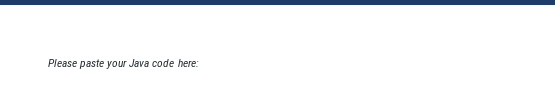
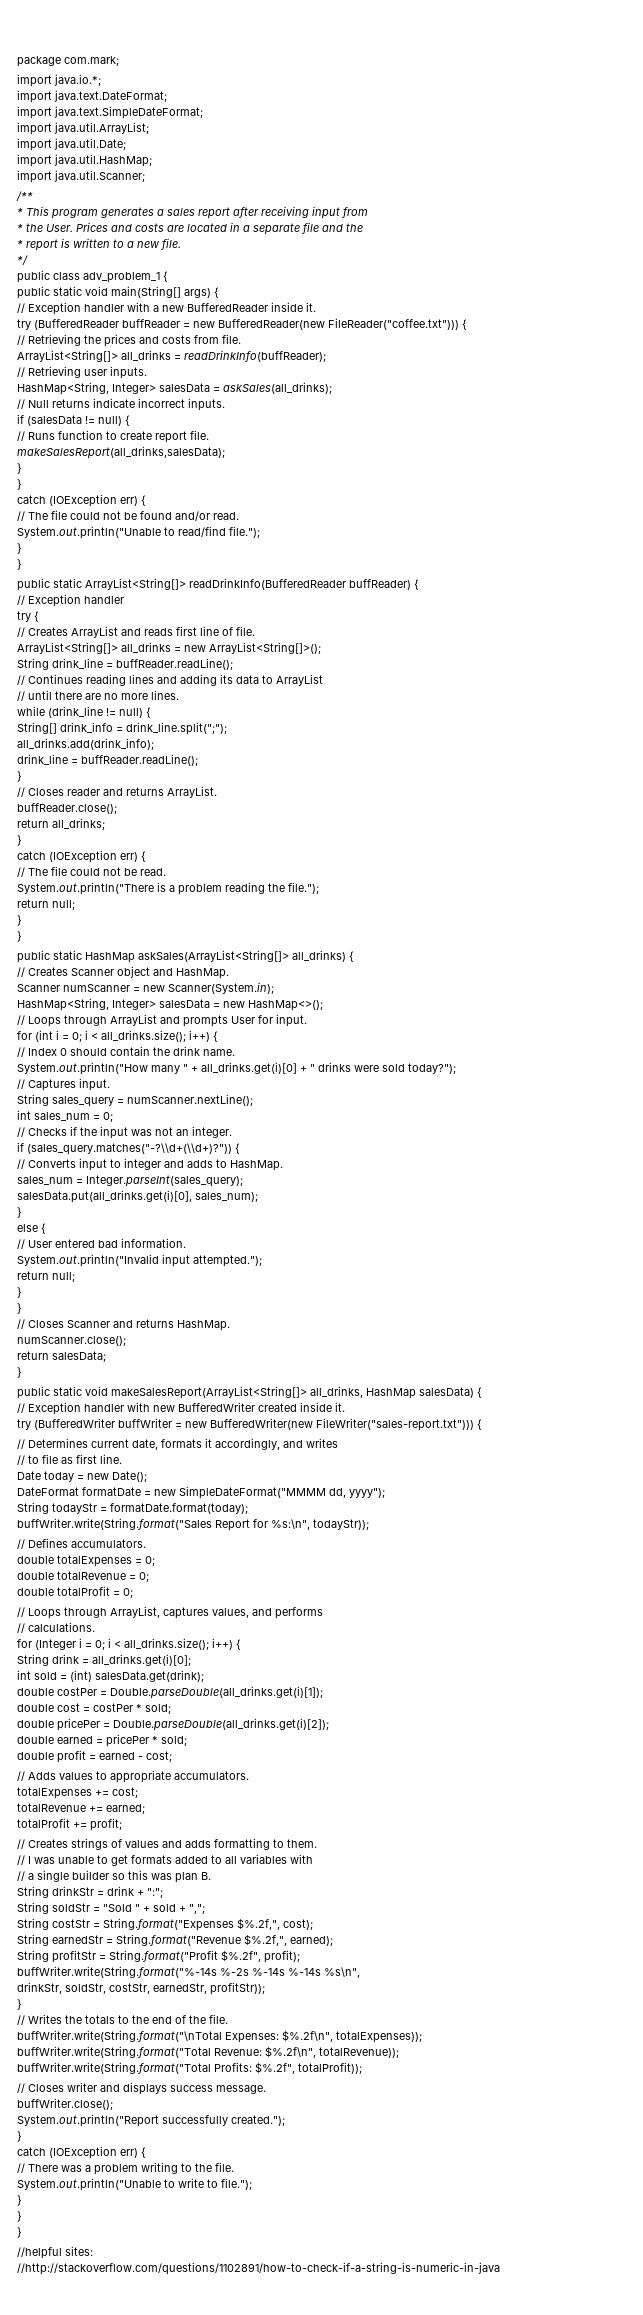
- Please paste your Java code here:
+ package com.mark;
+ import java.io.*;
+ import java.text.DateFormat;
+ import java.text.SimpleDateFormat;
+ import java.util.ArrayList;
+ import java.util.Date;
+ import java.util.HashMap;
+ import java.util.Scanner;
+ /**
+ * This program generates a sales report after receiving input from
+ * the User. Prices and costs are located in a separate file and the
+ * report is written to a new file.
+ */
+ public class adv_problem_1 {
+ public static void main(String[] args) {
+ // Exception handler with a new BufferedReader inside it.
+ try (BufferedReader buffReader = new BufferedReader(new FileReader("coffee.txt"))) {
+ // Retrieving the prices and costs from file.
+ ArrayList<String[]> all_drinks = readDrinkInfo(buffReader);
+ // Retrieving user inputs.
+ HashMap<String, Integer> salesData = askSales(all_drinks);
+ // Null returns indicate incorrect inputs.
+ if (salesData != null) {
+ // Runs function to create report file.
+ makeSalesReport(all_drinks,salesData);
+ }
+ }
+ catch (IOException err) {
+ // The file could not be found and/or read.
+ System.out.println("Unable to read/find file.");
+ }
+ }
+ public static ArrayList<String[]> readDrinkInfo(BufferedReader buffReader) {
+ // Exception handler
+ try {
+ // Creates ArrayList and reads first line of file.
+ ArrayList<String[]> all_drinks = new ArrayList<String[]>();
+ String drink_line = buffReader.readLine();
+ // Continues reading lines and adding its data to ArrayList
+ // until there are no more lines.
+ while (drink_line != null) {
+ String[] drink_info = drink_line.split(";");
+ all_drinks.add(drink_info);
+ drink_line = buffReader.readLine();
+ }
+ // Closes reader and returns ArrayList.
+ buffReader.close();
+ return all_drinks;
+ }
+ catch (IOException err) {
+ // The file could not be read.
+ System.out.println("There is a problem reading the file.");
+ return null;
+ }
+ }
+ public static HashMap askSales(ArrayList<String[]> all_drinks) {
+ // Creates Scanner object and HashMap.
+ Scanner numScanner = new Scanner(System.in);
+ HashMap<String, Integer> salesData = new HashMap<>();
+ // Loops through ArrayList and prompts User for input.
+ for (int i = 0; i < all_drinks.size(); i++) {
+ // Index 0 should contain the drink name.
+ System.out.println("How many " + all_drinks.get(i)[0] + " drinks were sold today?");
+ // Captures input.
+ String sales_query = numScanner.nextLine();
+ int sales_num = 0;
+ // Checks if the input was not an integer.
+ if (sales_query.matches("-?\\d+(\\d+)?")) {
+ // Converts input to integer and adds to HashMap.
+ sales_num = Integer.parseInt(sales_query);
+ salesData.put(all_drinks.get(i)[0], sales_num);
+ }
+ else {
+ // User entered bad information.
+ System.out.println("Invalid input attempted.");
+ return null;
+ }
+ }
+ // Closes Scanner and returns HashMap.
+ numScanner.close();
+ return salesData;
+ }
+ public static void makeSalesReport(ArrayList<String[]> all_drinks, HashMap salesData) {
+ // Exception handler with new BufferedWriter created inside it.
+ try (BufferedWriter buffWriter = new BufferedWriter(new FileWriter("sales-report.txt"))) {
+ // Determines current date, formats it accordingly, and writes
+ // to file as first line.
+ Date today = new Date();
+ DateFormat formatDate = new SimpleDateFormat("MMMM dd, yyyy");
+ String todayStr = formatDate.format(today);
+ buffWriter.write(String.format("Sales Report for %s:\n", todayStr));
+ // Defines accumulators.
+ double totalExpenses = 0;
+ double totalRevenue = 0;
+ double totalProfit = 0;
+ // Loops through ArrayList, captures values, and performs
+ // calculations.
+ for (Integer i = 0; i < all_drinks.size(); i++) {
+ String drink = all_drinks.get(i)[0];
+ int sold = (int) salesData.get(drink);
+ double costPer = Double.parseDouble(all_drinks.get(i)[1]);
+ double cost = costPer * sold;
+ double pricePer = Double.parseDouble(all_drinks.get(i)[2]);
+ double earned = pricePer * sold;
+ double profit = earned - cost;
+ // Adds values to appropriate accumulators.
+ totalExpenses += cost;
+ totalRevenue += earned;
+ totalProfit += profit;
+ // Creates strings of values and adds formatting to them.
+ // I was unable to get formats added to all variables with
+ // a single builder so this was plan B.
+ String drinkStr = drink + ":";
+ String soldStr = "Sold " + sold + ",";
+ String costStr = String.format("Expenses $%.2f,", cost);
+ String earnedStr = String.format("Revenue $%.2f,", earned);
+ String profitStr = String.format("Profit $%.2f", profit);
+ buffWriter.write(String.format("%-14s %-2s %-14s %-14s %s\n",
+ drinkStr, soldStr, costStr, earnedStr, profitStr));
+ }
+ // Writes the totals to the end of the file.
+ buffWriter.write(String.format("\nTotal Expenses: $%.2f\n", totalExpenses));
+ buffWriter.write(String.format("Total Revenue: $%.2f\n", totalRevenue));
+ buffWriter.write(String.format("Total Profits: $%.2f", totalProfit));
+ // Closes writer and displays success message.
+ buffWriter.close();
+ System.out.println("Report successfully created.");
+ }
+ catch (IOException err) {
+ // There was a problem writing to the file.
+ System.out.println("Unable to write to file.");
+ }
+ }
+ }
+ //helpful sites:
+ //http://stackoverflow.com/questions/1102891/how-to-check-if-a-string-is-numeric-in-java

